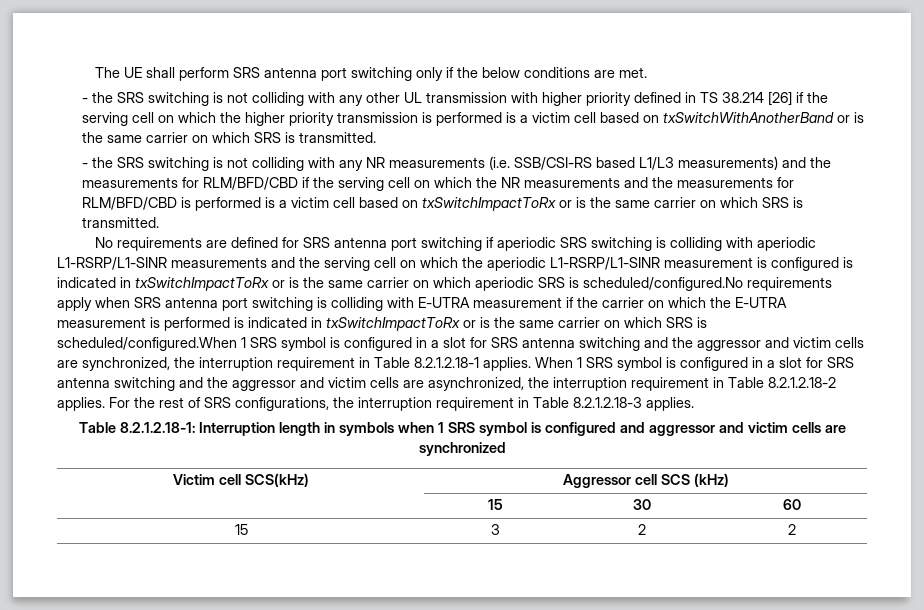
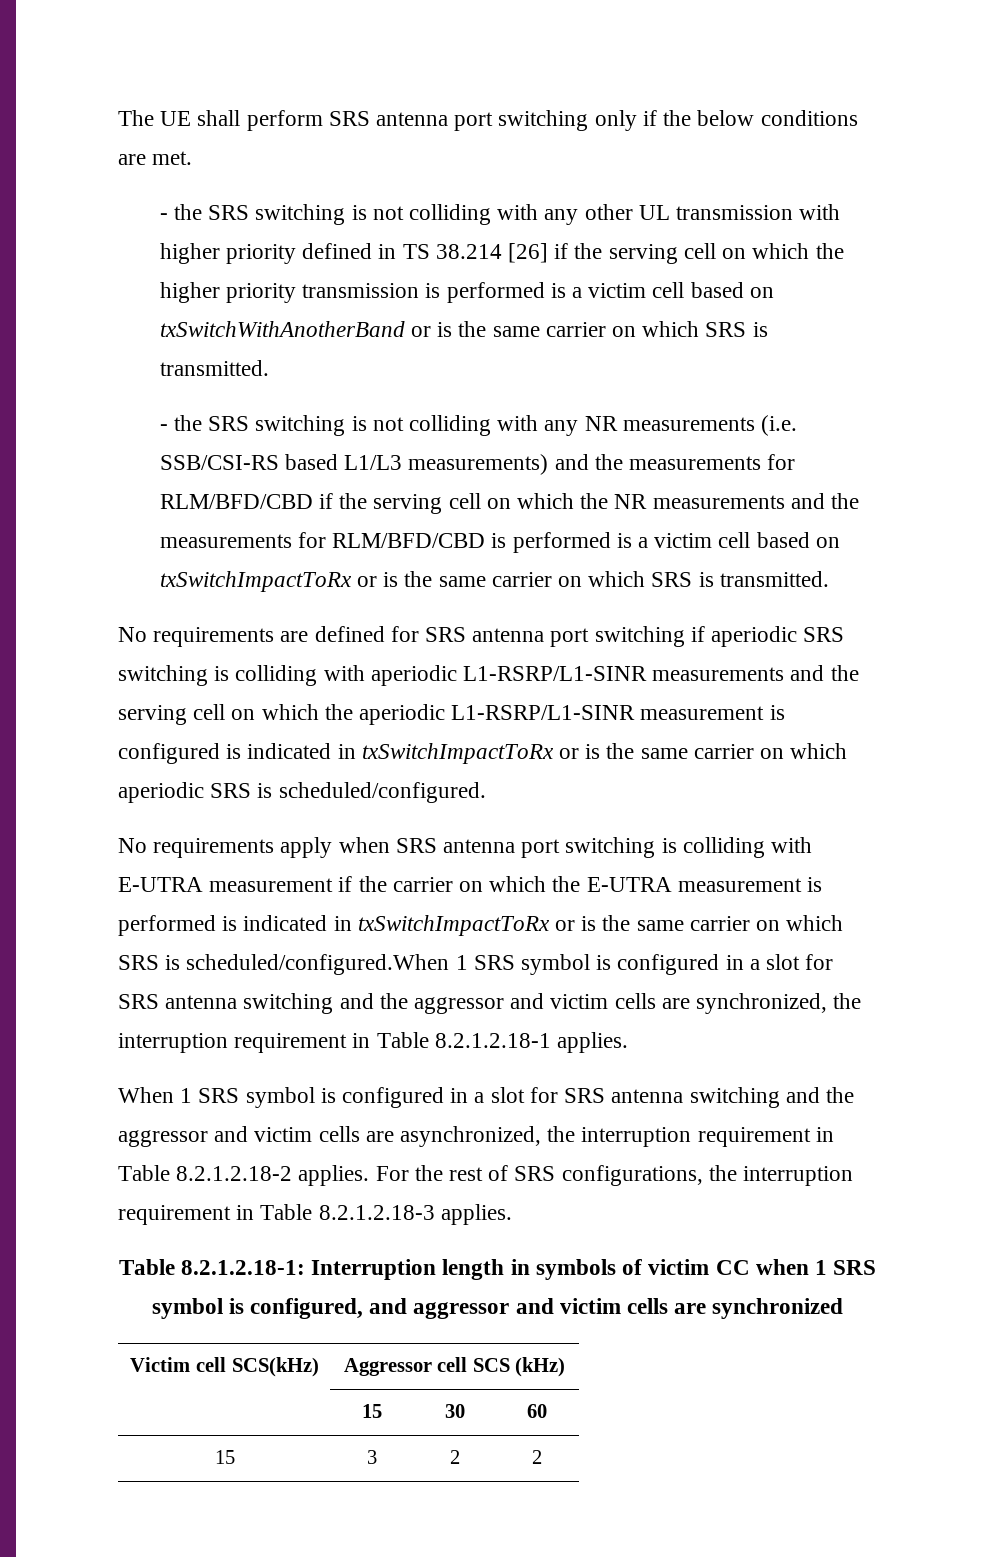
- No requirements are defined for SRS antenna port switching if aperiodic SRS switching is colliding with aperiodic L1-RSRP/L1-SINR measurements and the serving cell on which the aperiodic L1-RSRP/L1-SINR measurement is configured is indicated in txSwitchImpactToRx or is the same carrier on which aperiodic SRS is scheduled/configured.No requirements apply when SRS antenna port switching is colliding with E-UTRA measurement if the carrier on which the E-UTRA measurement is performed is indicated in txSwitchImpactToRx or is the same carrier on which SRS is scheduled/configured.When 1 SRS symbol is configured in a slot for SRS antenna switching and the aggressor and victim cells are synchronized, the interruption requirement in Table 8.2.1.2.18-1 applies. When 1 SRS symbol is configured in a slot for SRS antenna switching and the aggressor and victim cells are asynchronized, the interruption requirement in Table 8.2.1.2.18-2 applies.
+ No requirements are defined for SRS antenna port switching if aperiodic SRS switching is colliding with aperiodic L1-RSRP/L1-SINR measurements and the serving cell on which the aperiodic L1-RSRP/L1-SINR measurement is configured is indicated in txSwitchImpactToRx or is the same carrier on which aperiodic SRS is scheduled/configured.
+ No requirements apply when SRS antenna port switching is colliding with E-UTRA measurement if the carrier on which the E-UTRA measurement is performed is indicated in txSwitchImpactToRx or is the same carrier on which SRS is scheduled/configured.When 1 SRS symbol is configured in a slot for SRS antenna switching and the aggressor and victim cells are synchronized, the interruption requirement in Table 8.2.1.2.18-1 applies.
+ When 1 SRS symbol is configured in a slot for SRS antenna switching and the aggressor and victim cells are asynchronized, the interruption requirement in Table 8.2.1.2.18-2 applies.
- Table 8.2.1.2.18-1: Interruption length in symbols when 1 SRS symbol is configured and aggressor and victim cells are synchronized
+ Table 8.2.1.2.18-1: Interruption length in symbols of victim CC when 1 SRS symbol is configured, and aggressor and victim cells are synchronized

